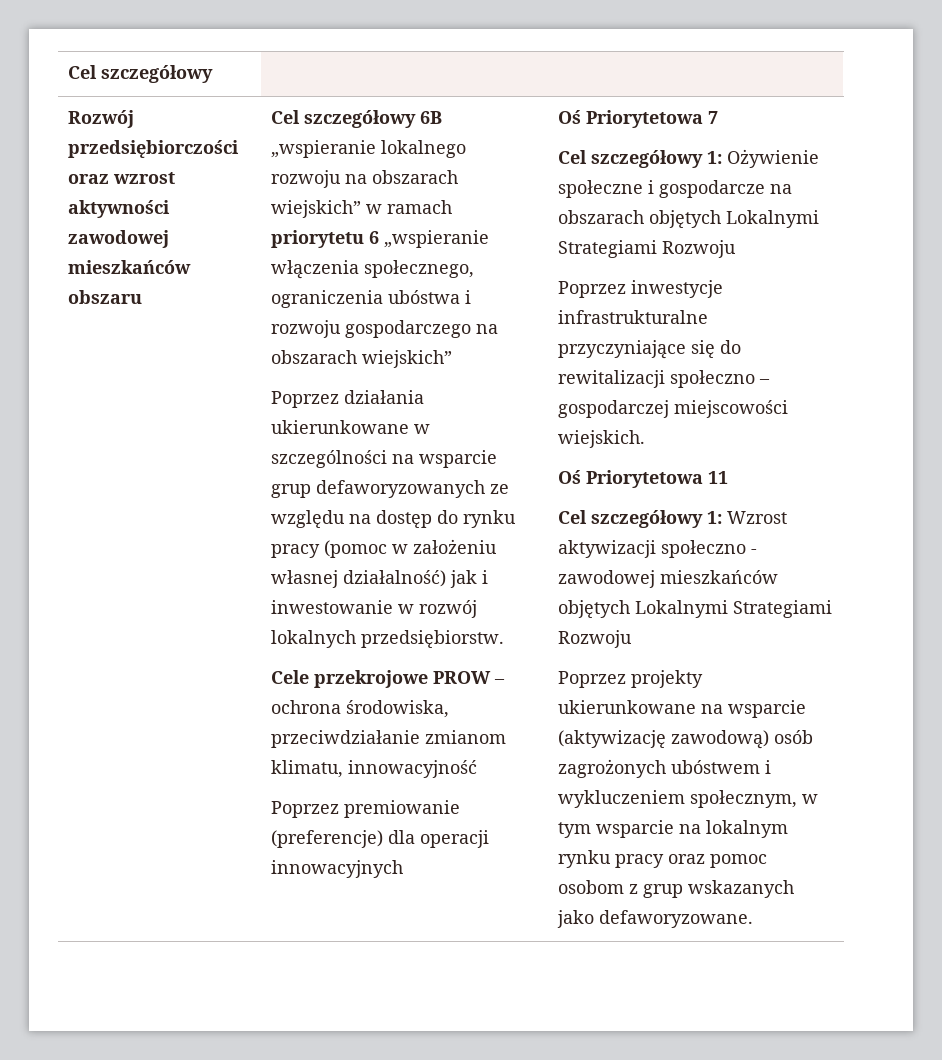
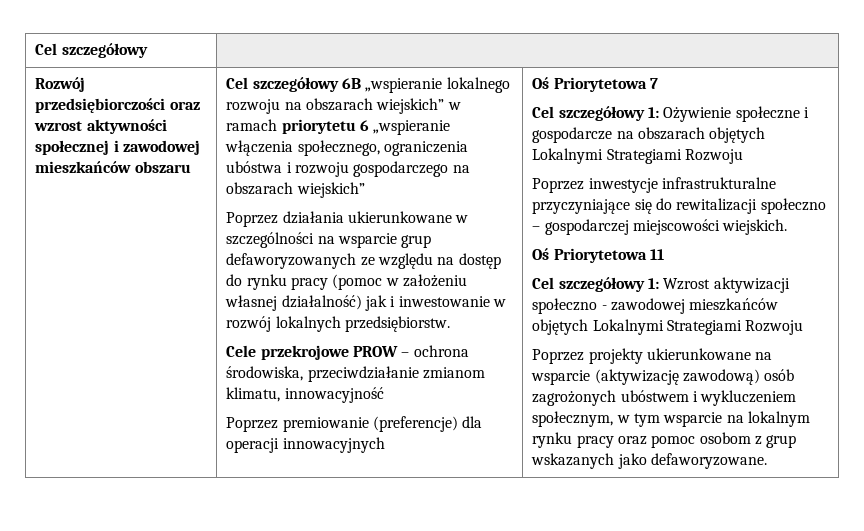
- Rozwój przedsiębiorczości oraz wzrost aktywności zawodowej mieszkańców obszaru
+ Rozwój przedsiębiorczości oraz wzrost aktywności społecznej i zawodowej mieszkańców obszaru

